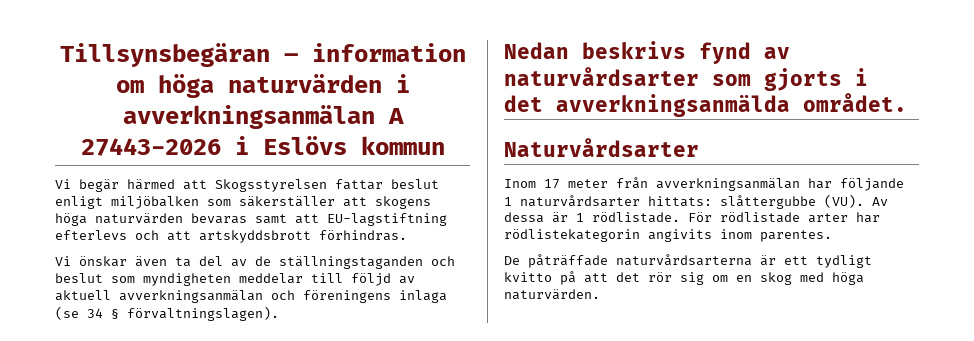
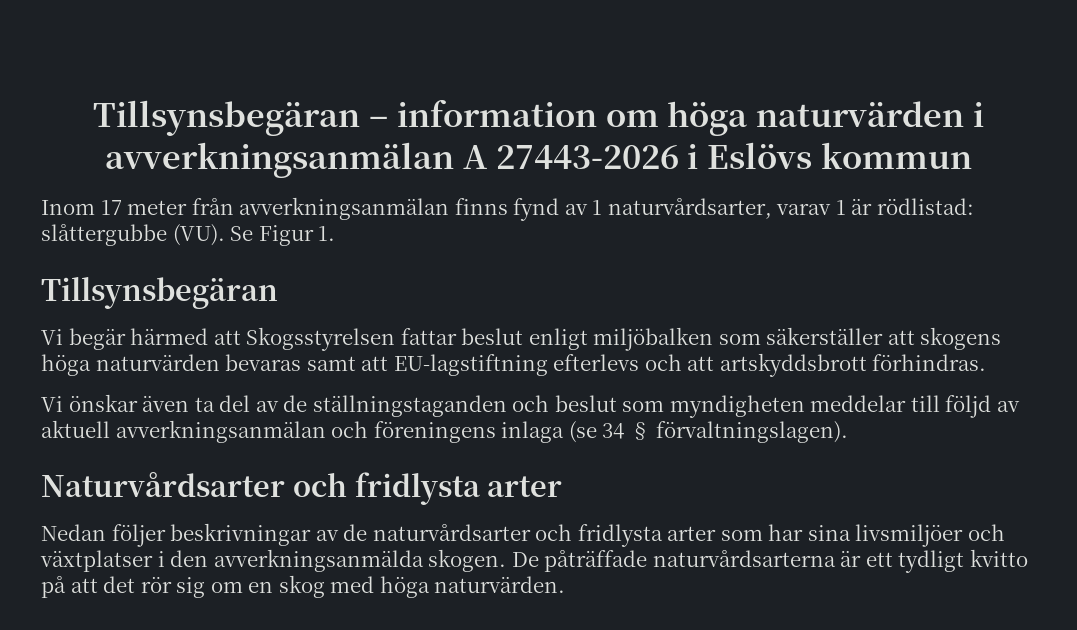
+ Inom 17 meter från avverkningsanmälan finns fynd av 1 naturvårdsarter, varav 1 är rödlistad: slåttergubbe (VU). Se Figur 1.
+ Tillsynsbegäran
- Nedan beskrivs fynd av naturvårdsarter som gjorts i det avverkningsanmälda området.
- Naturvårdsarter
- Inom 17 meter från avverkningsanmälan har följande 1 naturvårdsarter hittats: slåttergubbe (VU). Av dessa är 1 rödlistade. För rödlistade arter har rödlistekategorin angivits inom parentes.
- De påträffade naturvårdsarterna är ett tydligt kvitto på att det rör sig om en skog med höga naturvärden.
+ Naturvårdsarter och fridlysta arter
+ Nedan följer beskrivningar av de naturvårdsarter och fridlysta arter som har sina livsmiljöer och växtplatser i den avverkningsanmälda skogen. De påträffade naturvårdsarterna är ett tydligt kvitto på att det rör sig om en skog med höga naturvärden.

